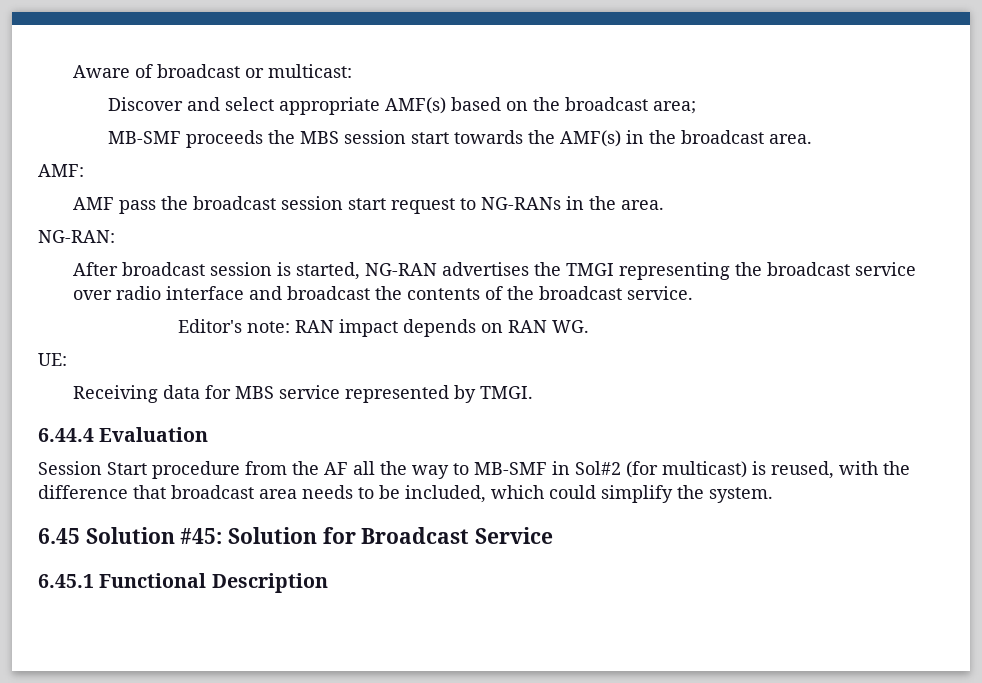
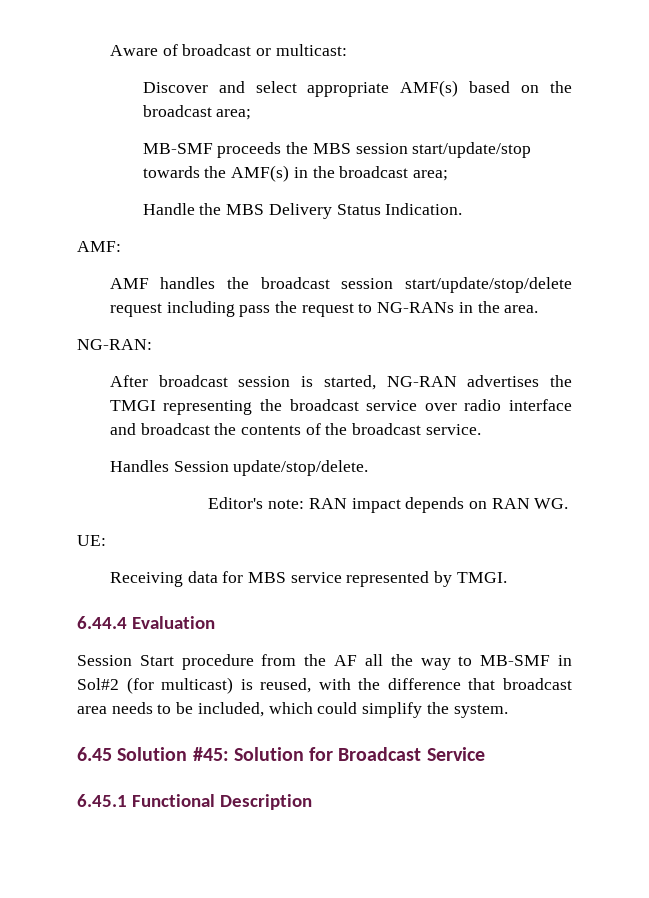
- MB-SMF proceeds the MBS session start towards the AMF(s) in the broadcast area.
+ MB-SMF proceeds the MBS session start/update/stop towards the AMF(s) in the broadcast area;
+ Handle the MBS Delivery Status Indication.
- AMF pass the broadcast session start request to NG-RANs in the area.
+ AMF handles the broadcast session start/update/stop/delete request including pass the request to NG-RANs in the area.
+ Handles Session update/stop/delete.

